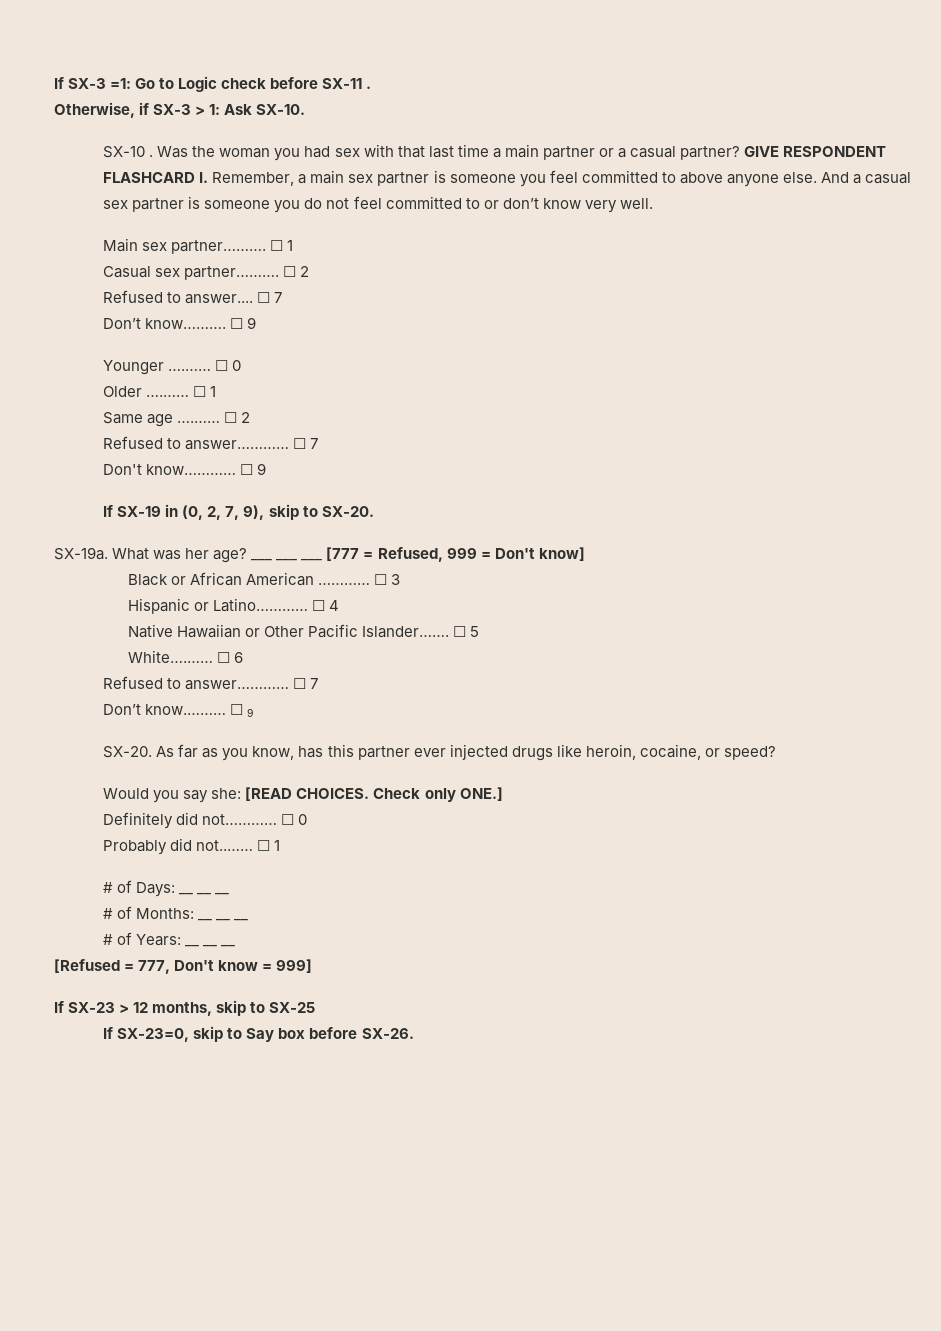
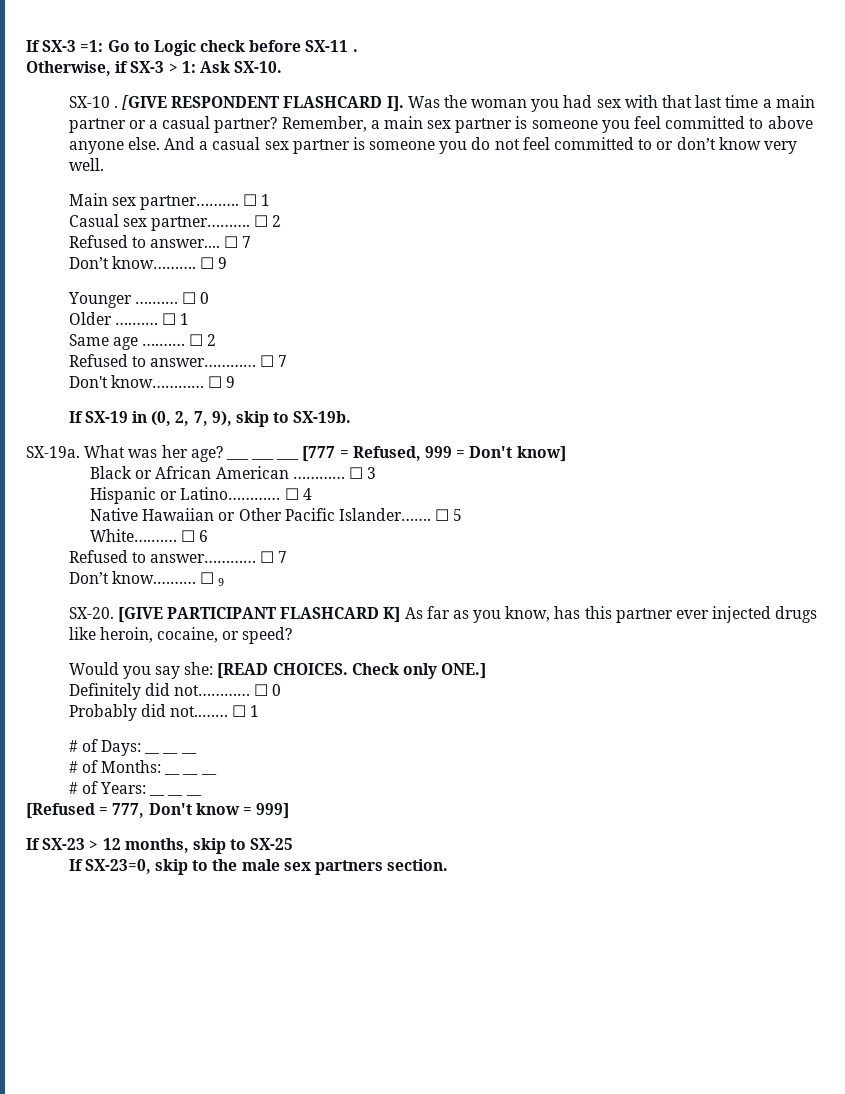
- Was the woman you had sex with that last time a main partner or a casual partner?
+ [GIVE RESPONDENT FLASHCARD I]. Was the woman you had sex with that last time a main partner or a casual partner?
- GIVE RESPONDENT FLASHCARD I. Remember, a main sex partner is someone you feel committed to above anyone else.
+ Remember, a main sex partner is someone you feel committed to above anyone else.
- If SX-19 in (0, 2, 7, 9), skip to SX-20.
+ If SX-19 in (0, 2, 7, 9), skip to SX-19b.
- As far as you know, has this partner ever injected drugs like heroin, cocaine, or speed?
+ [GIVE PARTICIPANT FLASHCARD K] As far as you know, has this partner ever injected drugs like heroin, cocaine, or speed?
- If SX-23=0, skip to Say box before SX-26.
+ If SX-23=0, skip to the male sex partners section.

